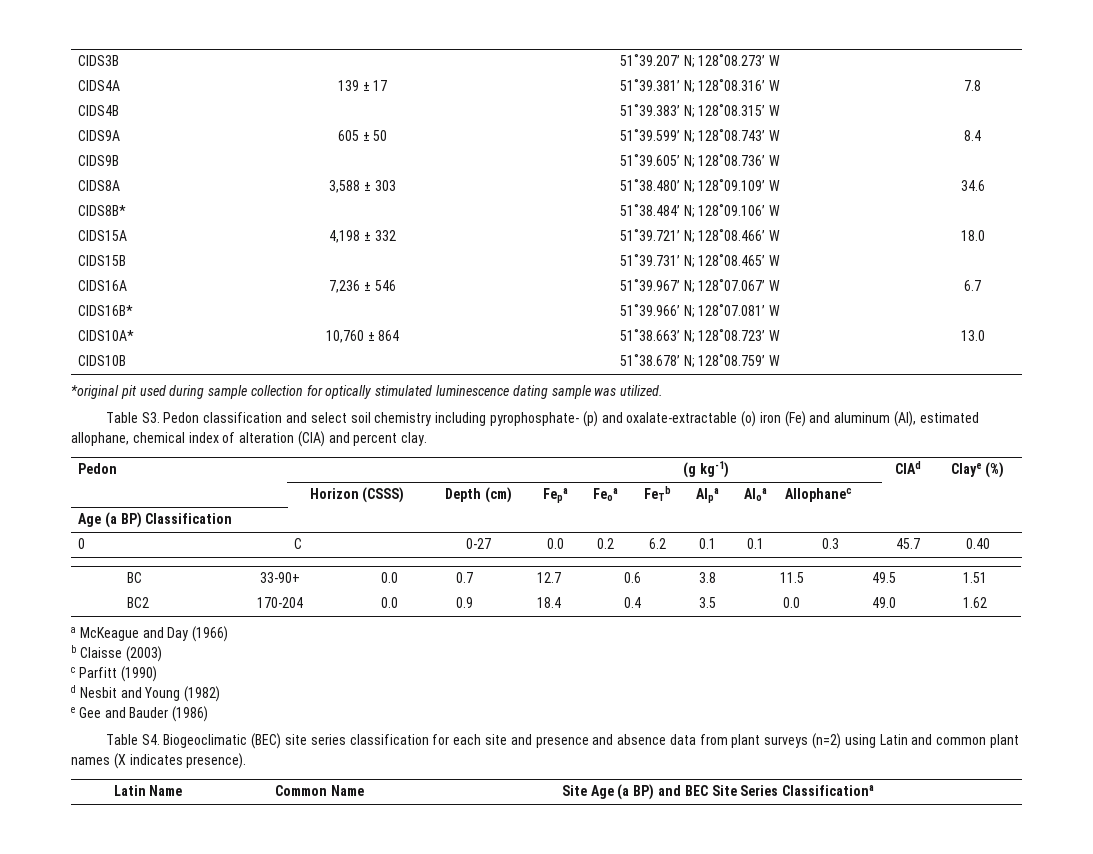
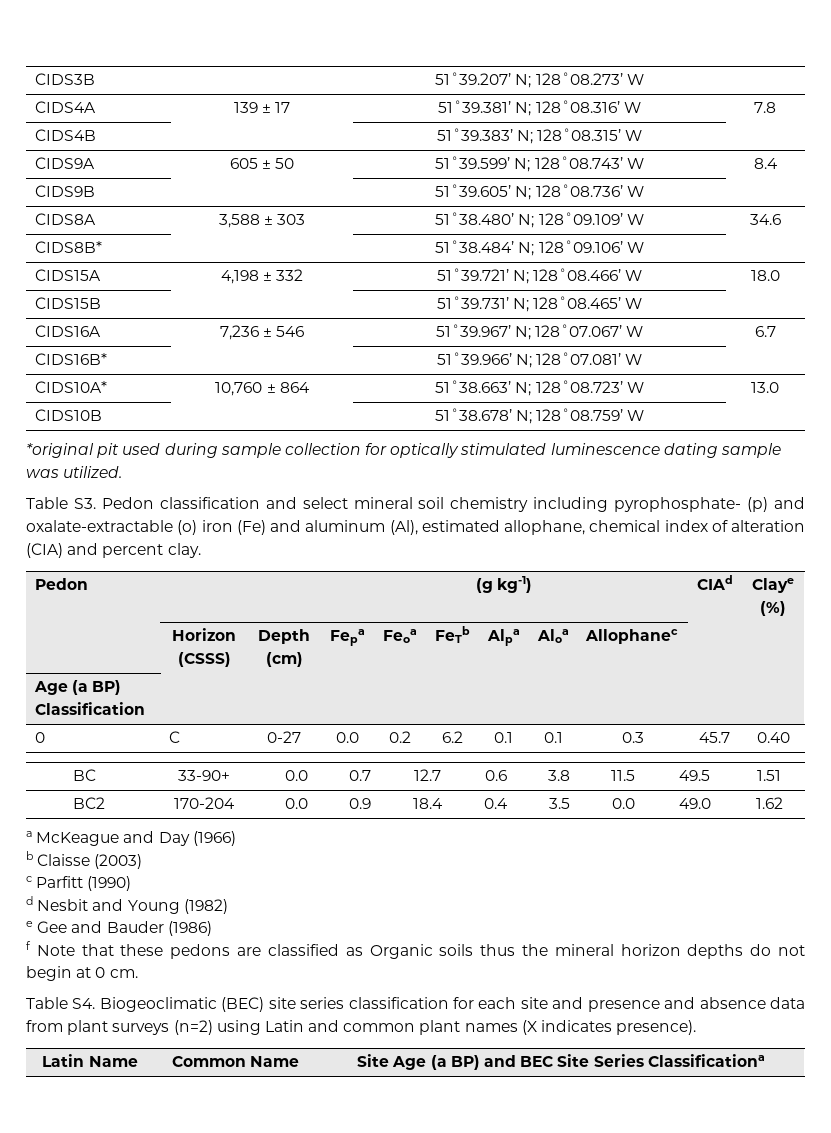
- Table S3. Pedon classification and select soil chemistry including pyrophosphate- (p) and oxalate-extractable (o) iron (Fe) and aluminum (Al), estimated allophane, chemical index of alteration (CIA) and percent clay.
+ Table S3. Pedon classification and select mineral soil chemistry including pyrophosphate- (p) and oxalate-extractable (o) iron (Fe) and aluminum (Al), estimated allophane, chemical index of alteration (CIA) and percent clay.
+ f Note that these pedons are classified as Organic soils thus the mineral horizon depths do not begin at 0 cm.

